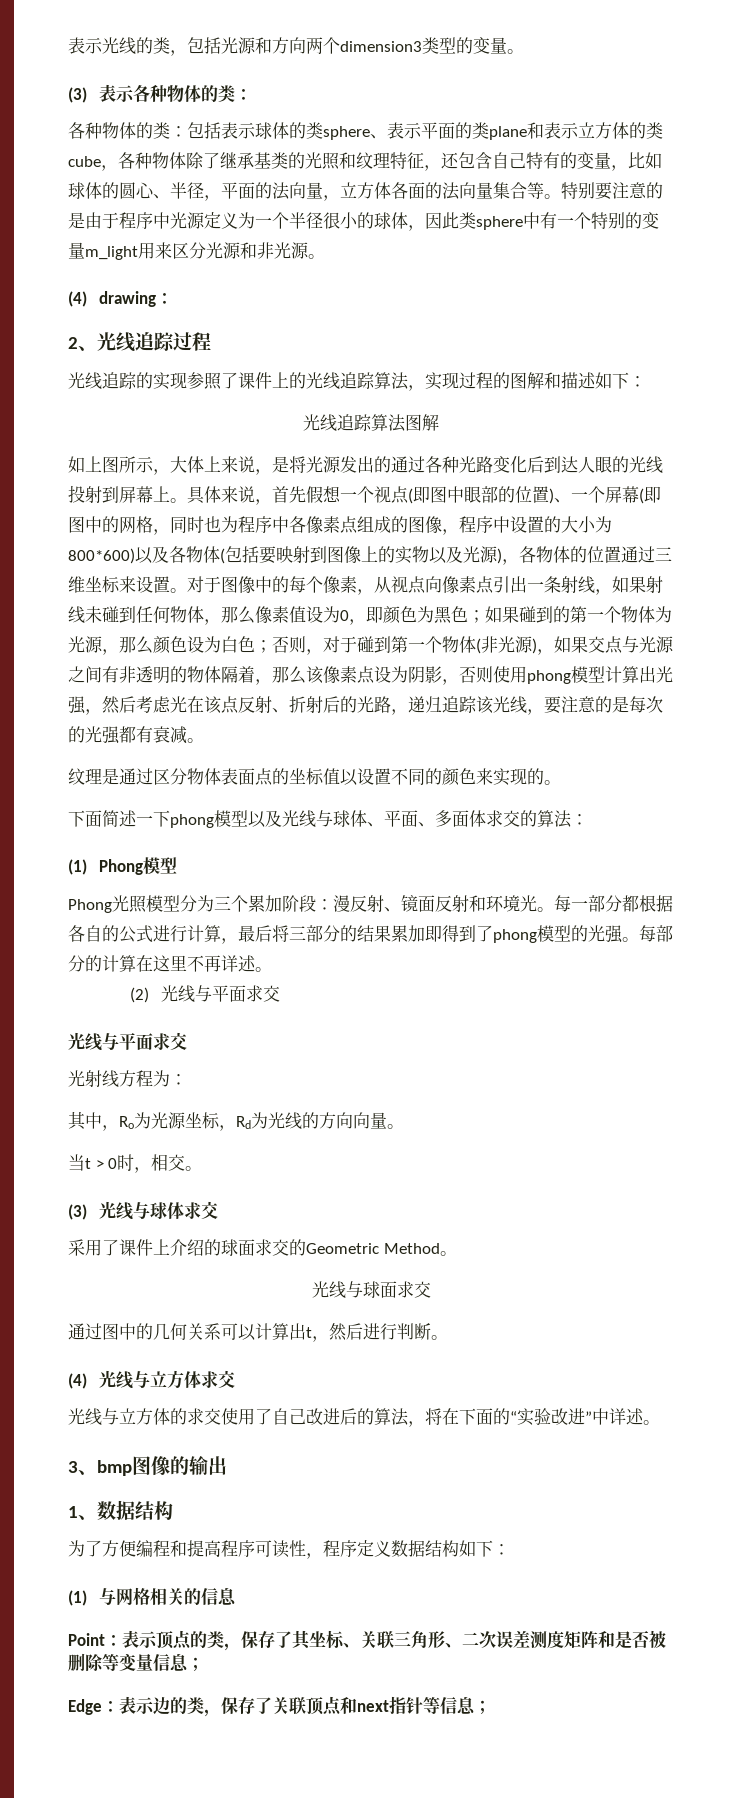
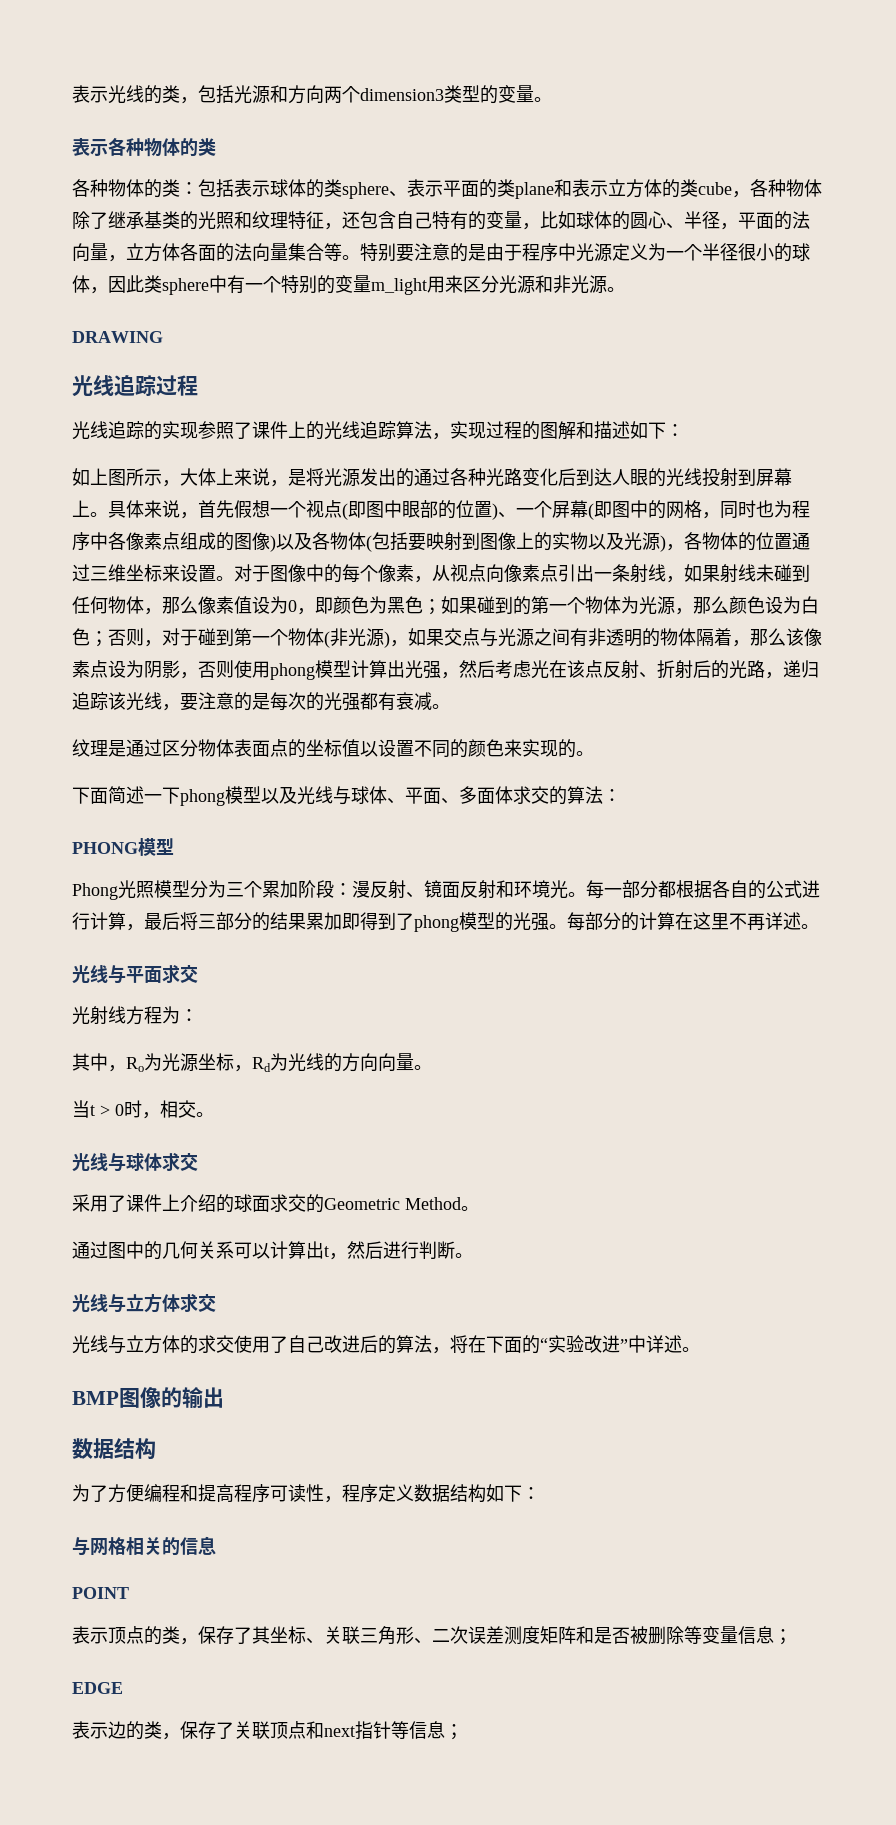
- (3)表示各种物体的类：
+ 表示各种物体的类
- (4) drawing：
- 2、光线追踪过程
+ DRAWING
+ 光线追踪过程
- 光线追踪算法图解
- 具体来说，首先假想一个视点(即图中眼部的位置)、一个屏幕(即图中的网格，同时也为程序中各像素点组成的图像，程序中设置的大小为800*600)以及各物体(包括要映射到图像上的实物以及光源)，各物体的位置通过三维坐标来设置。
+ 具体来说，首先假想一个视点(即图中眼部的位置)、一个屏幕(即图中的网格，同时也为程序中各像素点组成的图像)以及各物体(包括要映射到图像上的实物以及光源)，各物体的位置通过三维坐标来设置。
- (1) Phong模型
+ PHONG模型
- (2)光线与平面求交
- (3)光线与球体求交
+ 光线与球体求交
- 光线与球面求交
- (4)光线与立方体求交
+ 光线与立方体求交
- 3、bmp图像的输出
- 1、数据结构
+ BMP图像的输出
+ 数据结构
- (1)与网格相关的信息
+ 与网格相关的信息
- Point：表示顶点的类，保存了其坐标、关联三角形、二次误差测度矩阵和是否被删除等变量信息；
+ POINT
+ 表示顶点的类，保存了其坐标、关联三角形、二次误差测度矩阵和是否被删除等变量信息；
- Edge：表示边的类，保存了关联顶点和next指针等信息；
+ EDGE
+ 表示边的类，保存了关联顶点和next指针等信息；

